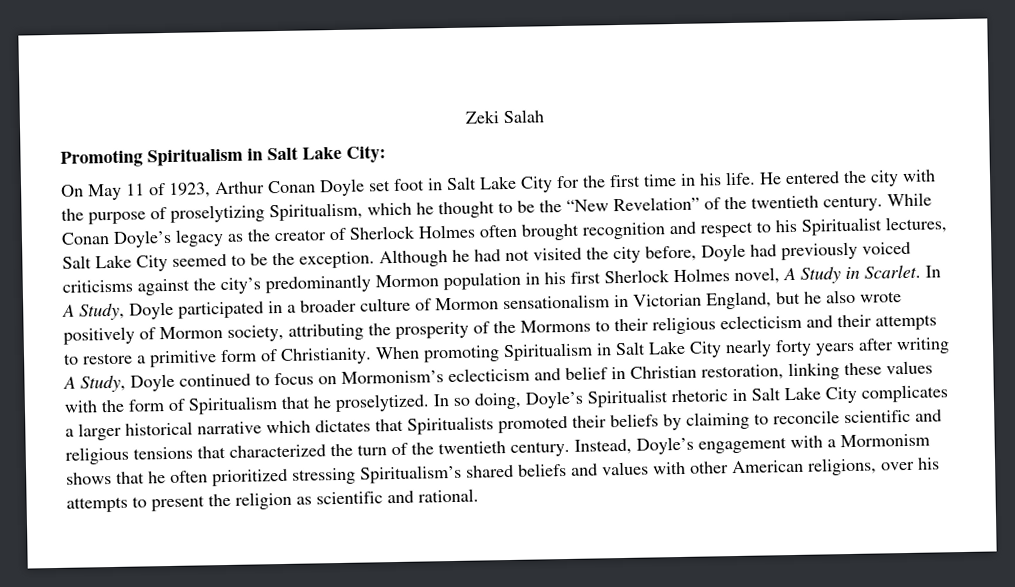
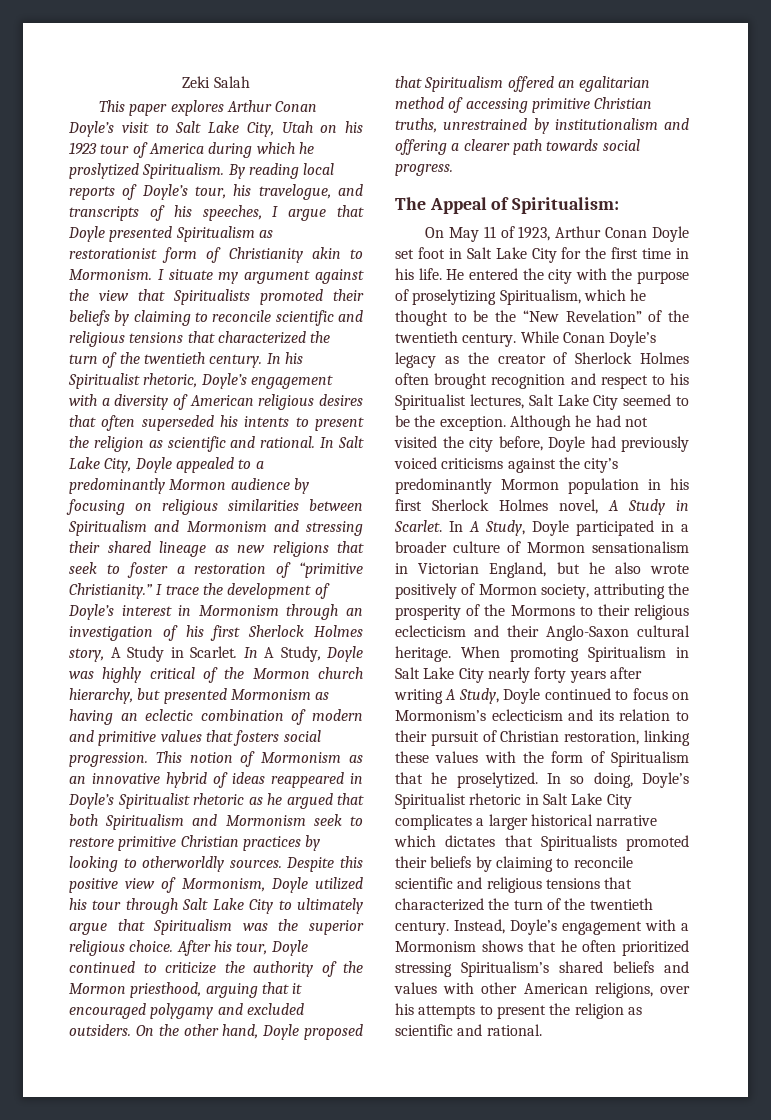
- Promoting Spiritualism in Salt Lake City:
+ This paper explores Arthur Conan Doyle’s visit to Salt Lake City, Utah on his 1923 tour of America during which he proslytized Spiritualism. By reading local reports of Doyle’s tour, his travelogue, and transcripts of his speeches, I argue that Doyle presented Spiritualism as restorationist form of Christianity akin to Mormonism. I situate my argument against the view that Spiritualists promoted their beliefs by claiming to reconcile scientific and religious tensions that characterized the turn of the twentieth century. In his Spiritualist rhetoric, Doyle’s engagement with a diversity of American religious desires that often superseded his intents to present the religion as scientific and rational. In Salt Lake City, Doyle appealed to a predominantly Mormon audience by focusing on religious similarities between Spiritualism and Mormonism and stressing their shared lineage as new religions that seek to foster a restoration of “primitive Christianity.” I trace the development of Doyle’s interest in Mormonism through an investigation of his first Sherlock Holmes story, A Study in Scarlet. In A Study, Doyle was highly critical of the Mormon church hierarchy, but presented Mormonism as having an eclectic combination of modern and primitive values that fosters social progression. This notion of Mormonism as an innovative hybrid of ideas reappeared in Doyle’s Spiritualist rhetoric as he argued that both Spiritualism and Mormonism seek to restore primitive Christian practices by looking to otherworldly sources. Despite this positive view of Mormonism, Doyle utilized his tour through Salt Lake City to ultimately argue that Spiritualism was the superior religious choice. After his tour, Doyle continued to criticize the authority of the Mormon priesthood, arguing that it encouraged polygamy and excluded outsiders. On the other hand, Doyle proposed that Spiritualism offered an egalitarian method of accessing primitive Christian truths, unrestrained by institutionalism and offering a clearer path towards social progress.
+ The Appeal of Spiritualism:
- In A Study, Doyle participated in a broader culture of Mormon sensationalism in Victorian England, but he also wrote positively of Mormon society, attributing the prosperity of the Mormons to their religious eclecticism and their attempts to restore a primitive form of Christianity.
+ In A Study, Doyle participated in a broader culture of Mormon sensationalism in Victorian England, but he also wrote positively of Mormon society, attributing the prosperity of the Mormons to their religious eclecticism and their Anglo-Saxon cultural heritage.
- When promoting Spiritualism in Salt Lake City nearly forty years after writing A Study, Doyle continued to focus on Mormonism’s eclecticism and belief in Christian restoration, linking these values with the form of Spiritualism that he proselytized.
+ When promoting Spiritualism in Salt Lake City nearly forty years after writing A Study, Doyle continued to focus on Mormonism’s eclecticism and its relation to their pursuit of Christian restoration, linking these values with the form of Spiritualism that he proselytized.

